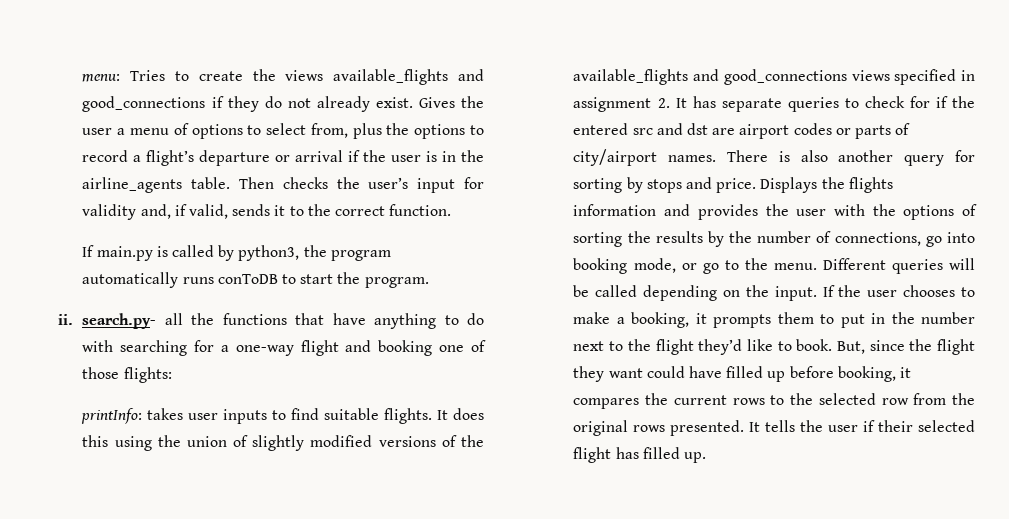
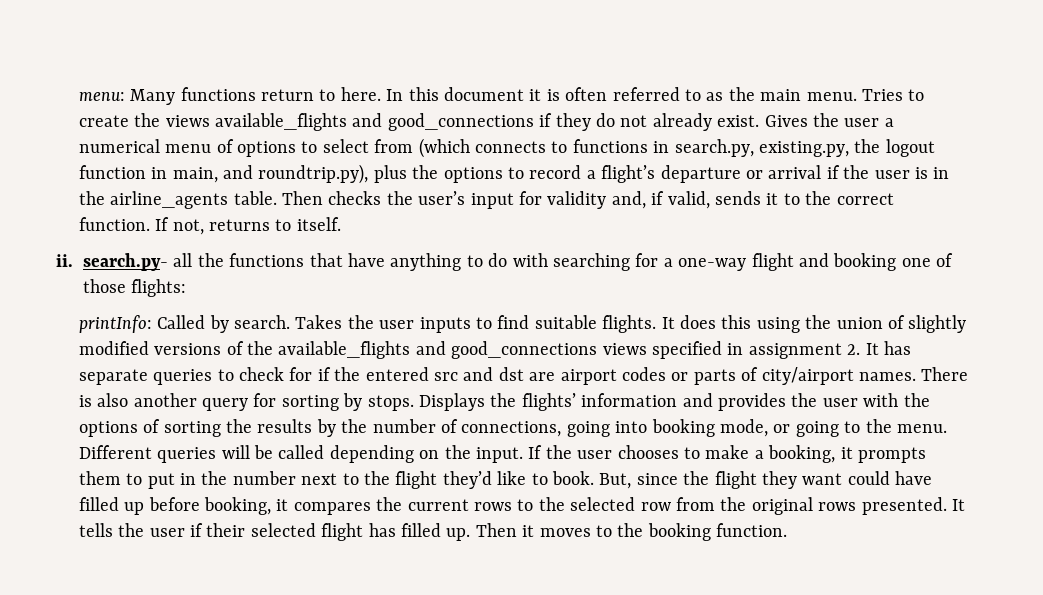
- menu: Tries to create the views available_flights and good_connections if they do not already exist.
+ menu: Many functions return to here. In this document it is often referred to as the main menu. Tries to create the views available_flights and good_connections if they do not already exist.
- Gives the user a menu of options to select from, plus the options to record a flight’s departure or arrival if the user is in the airline_agents table.
+ Gives the user a numerical menu of options to select from (which connects to functions in search.py, existing.py, the logout function in main, and roundtrip.py), plus the options to record a flight’s departure or arrival if the user is in the airline_agents table.
- Then checks the user’s input for validity and, if valid, sends it to the correct function.
- If main.py is called by python3, the program automatically runs conToDB to start the program.
+ Then checks the user’s input for validity and, if valid, sends it to the correct function. If not, returns to itself.
- printInfo: takes user inputs to find suitable flights.
+ printInfo: Called by search. Takes the user inputs to find suitable flights.
- There is also another query for sorting by stops and price.
+ There is also another query for sorting by stops.
- Displays the flights information and provides the user with the options of sorting the results by the number of connections, go into booking mode, or go to the menu.
+ Displays the flights’ information and provides the user with the options of sorting the results by the number of connections, going into booking mode, or going to the menu.
+ Then it moves to the booking function.

